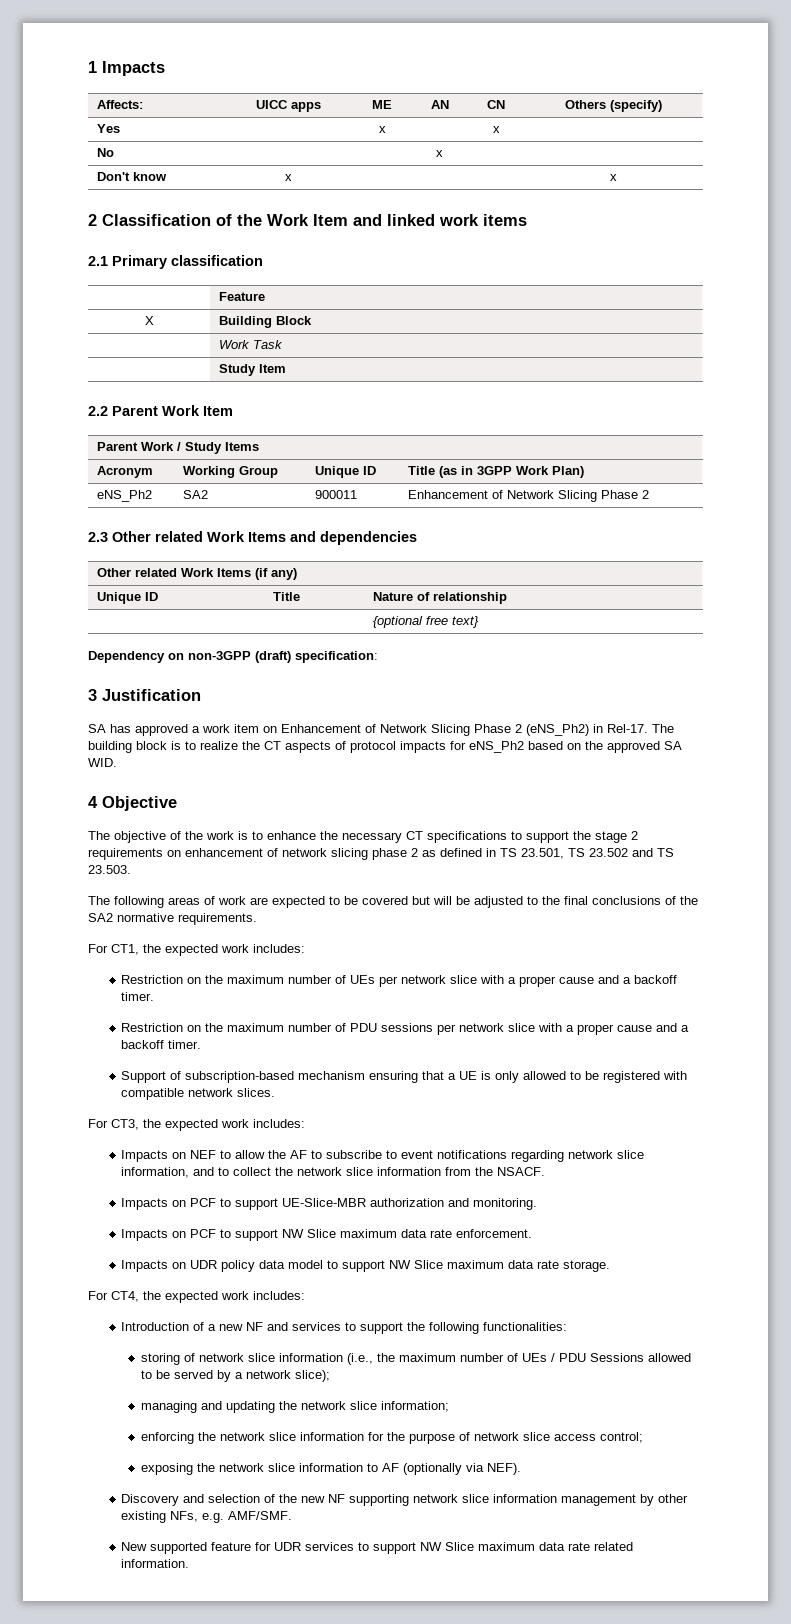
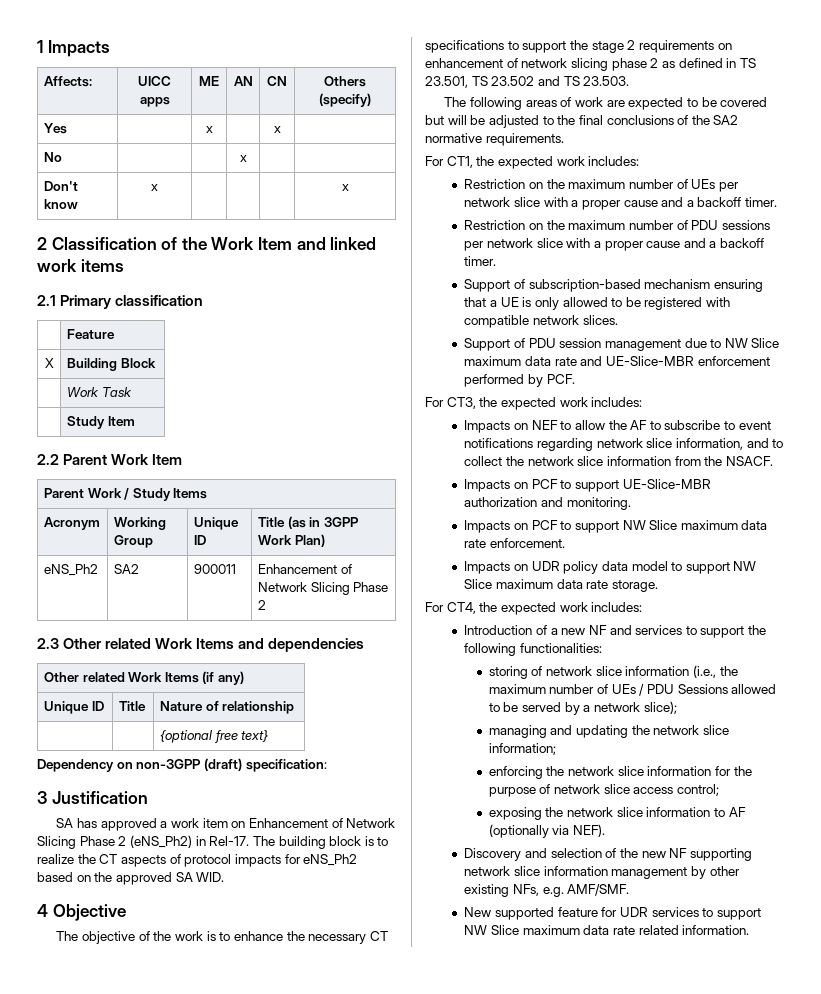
+ Support of PDU session management due to NW Slice maximum data rate and UE-Slice-MBR enforcement performed by PCF.

